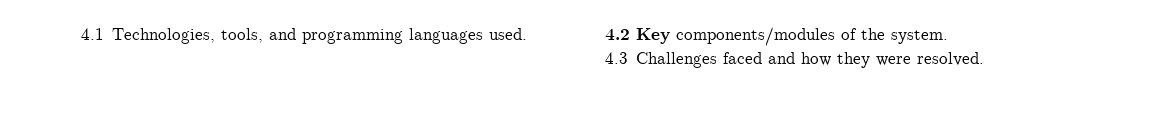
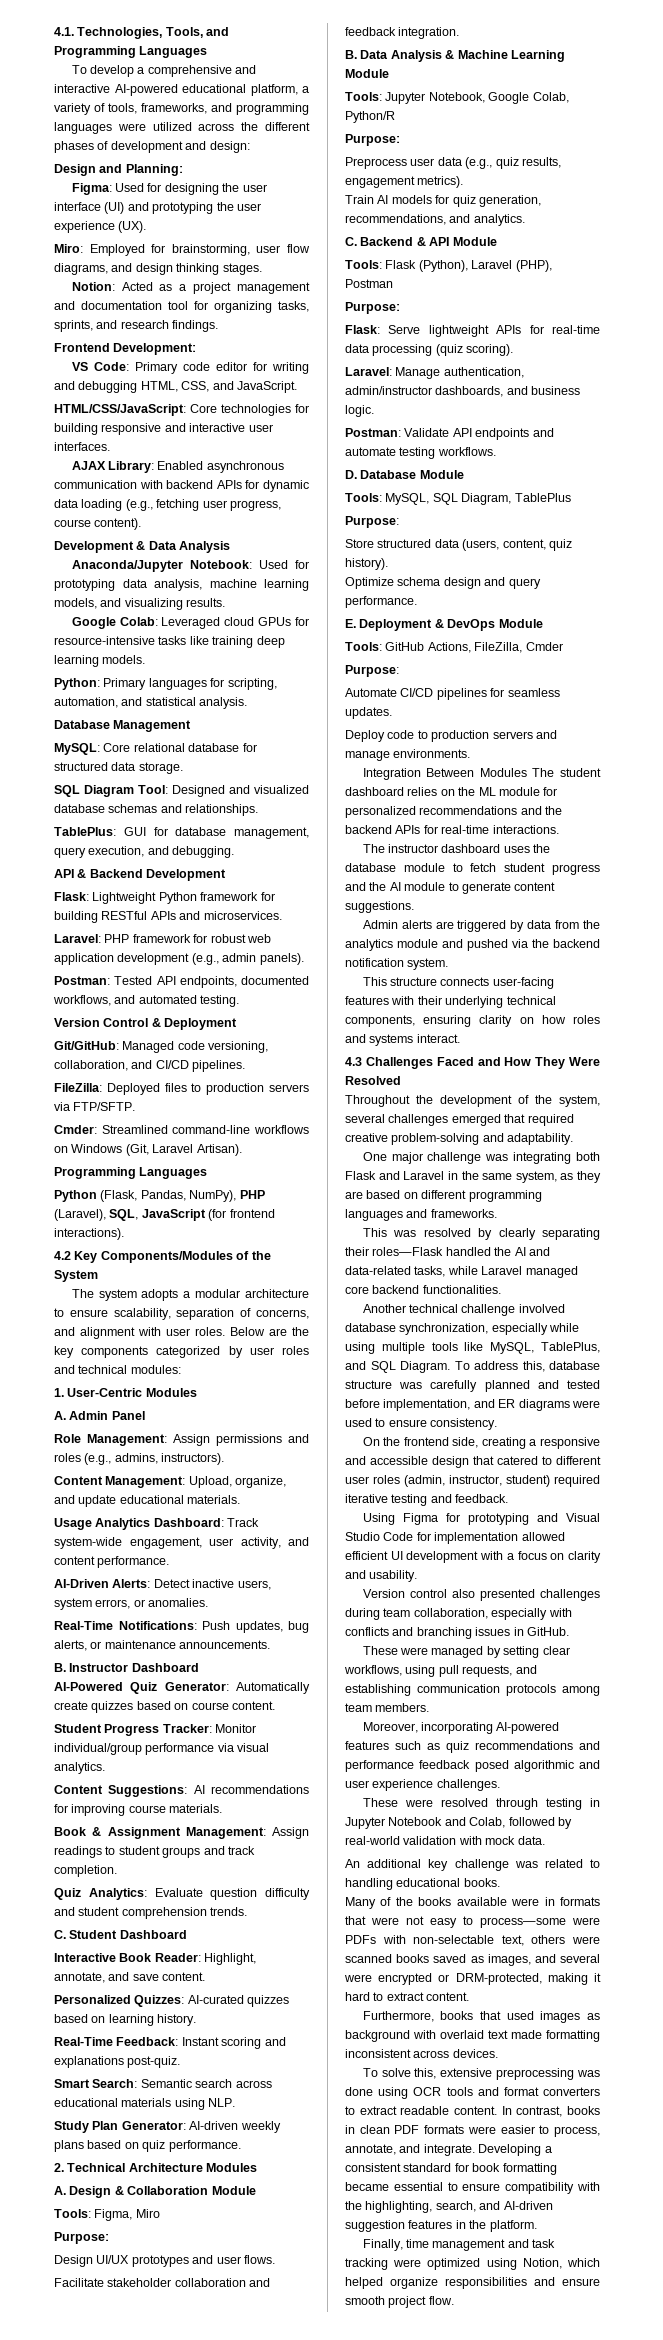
- 4.1 Technologies, tools, and programming languages used.
+ 4.1. Technologies, Tools, and Programming Languages
+ To develop a comprehensive and interactive AI-powered educational platform, a variety of tools, frameworks, and programming languages were utilized across the different phases of development and design:
+ Design and Planning:
+ Figma: Used for designing the user interface (UI) and prototyping the user experience (UX).
+ Miro: Employed for brainstorming, user flow diagrams, and design thinking stages.
+ Notion: Acted as a project management and documentation tool for organizing tasks, sprints, and research findings.
+ Frontend Development:
+ VS Code: Primary code editor for writing and debugging HTML, CSS, and JavaScript.
+ HTML/CSS/JavaScript: Core technologies for building responsive and interactive user interfaces.
+ AJAX Library: Enabled asynchronous communication with backend APIs for dynamic data loading (e.g., fetching user progress, course content).
+ Development & Data Analysis
+ Anaconda/Jupyter Notebook: Used for prototyping data analysis, machine learning models, and visualizing results.
+ Google Colab: Leveraged cloud GPUs for resource-intensive tasks like training deep learning models.
+ Python: Primary languages for scripting, automation, and statistical analysis.
+ Database Management
+ MySQL: Core relational database for structured data storage.
+ SQL Diagram Tool: Designed and visualized database schemas and relationships.
+ TablePlus: GUI for database management, query execution, and debugging.
+ API & Backend Development
+ Flask: Lightweight Python framework for building RESTful APIs and microservices.
+ Laravel: PHP framework for robust web application development (e.g., admin panels).
+ Postman: Tested API endpoints, documented workflows, and automated testing.
+ Version Control & Deployment
+ Git/GitHub: Managed code versioning, collaboration, and CI/CD pipelines.
+ FileZilla: Deployed files to production servers via FTP/SFTP.
+ Cmder: Streamlined command-line workflows on Windows (Git, Laravel Artisan).
+ Programming Languages
+ Python (Flask, Pandas, NumPy), PHP (Laravel), SQL, JavaScript (for frontend interactions).
- 4.2 Key components/modules of the system.
- 4.3 Challenges faced and how they were resolved.
+ 4.2 Key Components/Modules of the System
+ The system adopts a modular architecture to ensure scalability, separation of concerns, and alignment with user roles. Below are the key components categorized by user roles and technical modules:
+ 1. User-Centric Modules
+ A. Admin Panel
+ Role Management: Assign permissions and roles (e.g., admins, instructors).
+ Content Management: Upload, organize, and update educational materials.
+ Usage Analytics Dashboard: Track system-wide engagement, user activity, and content performance.
+ AI-Driven Alerts: Detect inactive users, system errors, or anomalies.
+ Real-Time Notifications: Push updates, bug alerts, or maintenance announcements.
+ B. Instructor Dashboard
+ AI-Powered Quiz Generator: Automatically create quizzes based on course content.
+ Student Progress Tracker: Monitor individual/group performance via visual analytics.
+ Content Suggestions: AI recommendations for improving course materials.
+ Book & Assignment Management: Assign readings to student groups and track completion.
+ Quiz Analytics: Evaluate question difficulty and student comprehension trends.
+ C. Student Dashboard
+ Interactive Book Reader: Highlight, annotate, and save content.
+ Personalized Quizzes: AI-curated quizzes based on learning history.
+ Real-Time Feedback: Instant scoring and explanations post-quiz.
+ Smart Search: Semantic search across educational materials using NLP.
+ Study Plan Generator: AI-driven weekly plans based on quiz performance.
+ 2. Technical Architecture Modules
+ A. Design & Collaboration Module
+ Tools: Figma, Miro
+ Purpose:
+ Design UI/UX prototypes and user flows.
+ Facilitate stakeholder collaboration and feedback integration.
+ B. Data Analysis & Machine Learning Module
+ Tools: Jupyter Notebook, Google Colab, Python/R
+ Purpose:
+ Preprocess user data (e.g., quiz results, engagement metrics).
+ Train AI models for quiz generation, recommendations, and analytics.
+ C. Backend & API Module
+ Tools: Flask (Python), Laravel (PHP), Postman
+ Purpose:
+ Flask: Serve lightweight APIs for real-time data processing (quiz scoring).
+ Laravel: Manage authentication, admin/instructor dashboards, and business logic.
+ Postman: Validate API endpoints and automate testing workflows.
+ D. Database Module
+ Tools: MySQL, SQL Diagram, TablePlus
+ Purpose:
+ Store structured data (users, content, quiz history).
+ Optimize schema design and query performance.
+ E. Deployment & DevOps Module
+ Tools: GitHub Actions, FileZilla, Cmder
+ Purpose:
+ Automate CI/CD pipelines for seamless updates.
+ Deploy code to production servers and manage environments.
+ Integration Between Modules The student dashboard relies on the ML module for personalized recommendations and the backend APIs for real-time interactions.
+ The instructor dashboard uses the database module to fetch student progress and the AI module to generate content suggestions.
+ Admin alerts are triggered by data from the analytics module and pushed via the backend notification system.
+ This structure connects user-facing features with their underlying technical components, ensuring clarity on how roles and systems interact.
+ 4.3 Challenges Faced and How They Were Resolved
+ Throughout the development of the system, several challenges emerged that required creative problem-solving and adaptability.
+ One major challenge was integrating both Flask and Laravel in the same system, as they are based on different programming languages and frameworks.
+ This was resolved by clearly separating their roles—Flask handled the AI and data-related tasks, while Laravel managed core backend functionalities.
+ Another technical challenge involved database synchronization, especially while using multiple tools like MySQL, TablePlus, and SQL Diagram. To address this, database structure was carefully planned and tested before implementation, and ER diagrams were used to ensure consistency.
+ On the frontend side, creating a responsive and accessible design that catered to different user roles (admin, instructor, student) required iterative testing and feedback.
+ Using Figma for prototyping and Visual Studio Code for implementation allowed efficient UI development with a focus on clarity and usability.
+ Version control also presented challenges during team collaboration, especially with conflicts and branching issues in GitHub.
+ These were managed by setting clear workflows, using pull requests, and establishing communication protocols among team members.
+ Moreover, incorporating AI-powered features such as quiz recommendations and performance feedback posed algorithmic and user experience challenges.
+ These were resolved through testing in Jupyter Notebook and Colab, followed by real-world validation with mock data.
+ An additional key challenge was related to handling educational books.
+ Many of the books available were in formats that were not easy to process—some were PDFs with non-selectable text, others were scanned books saved as images, and several were encrypted or DRM-protected, making it hard to extract content.
+ Furthermore, books that used images as background with overlaid text made formatting inconsistent across devices.
+ To solve this, extensive preprocessing was done using OCR tools and format converters to extract readable content. In contrast, books in clean PDF formats were easier to process, annotate, and integrate. Developing a consistent standard for book formatting became essential to ensure compatibility with the highlighting, search, and AI-driven suggestion features in the platform.
+ Finally, time management and task tracking were optimized using Notion, which helped organize responsibilities and ensure smooth project flow.

